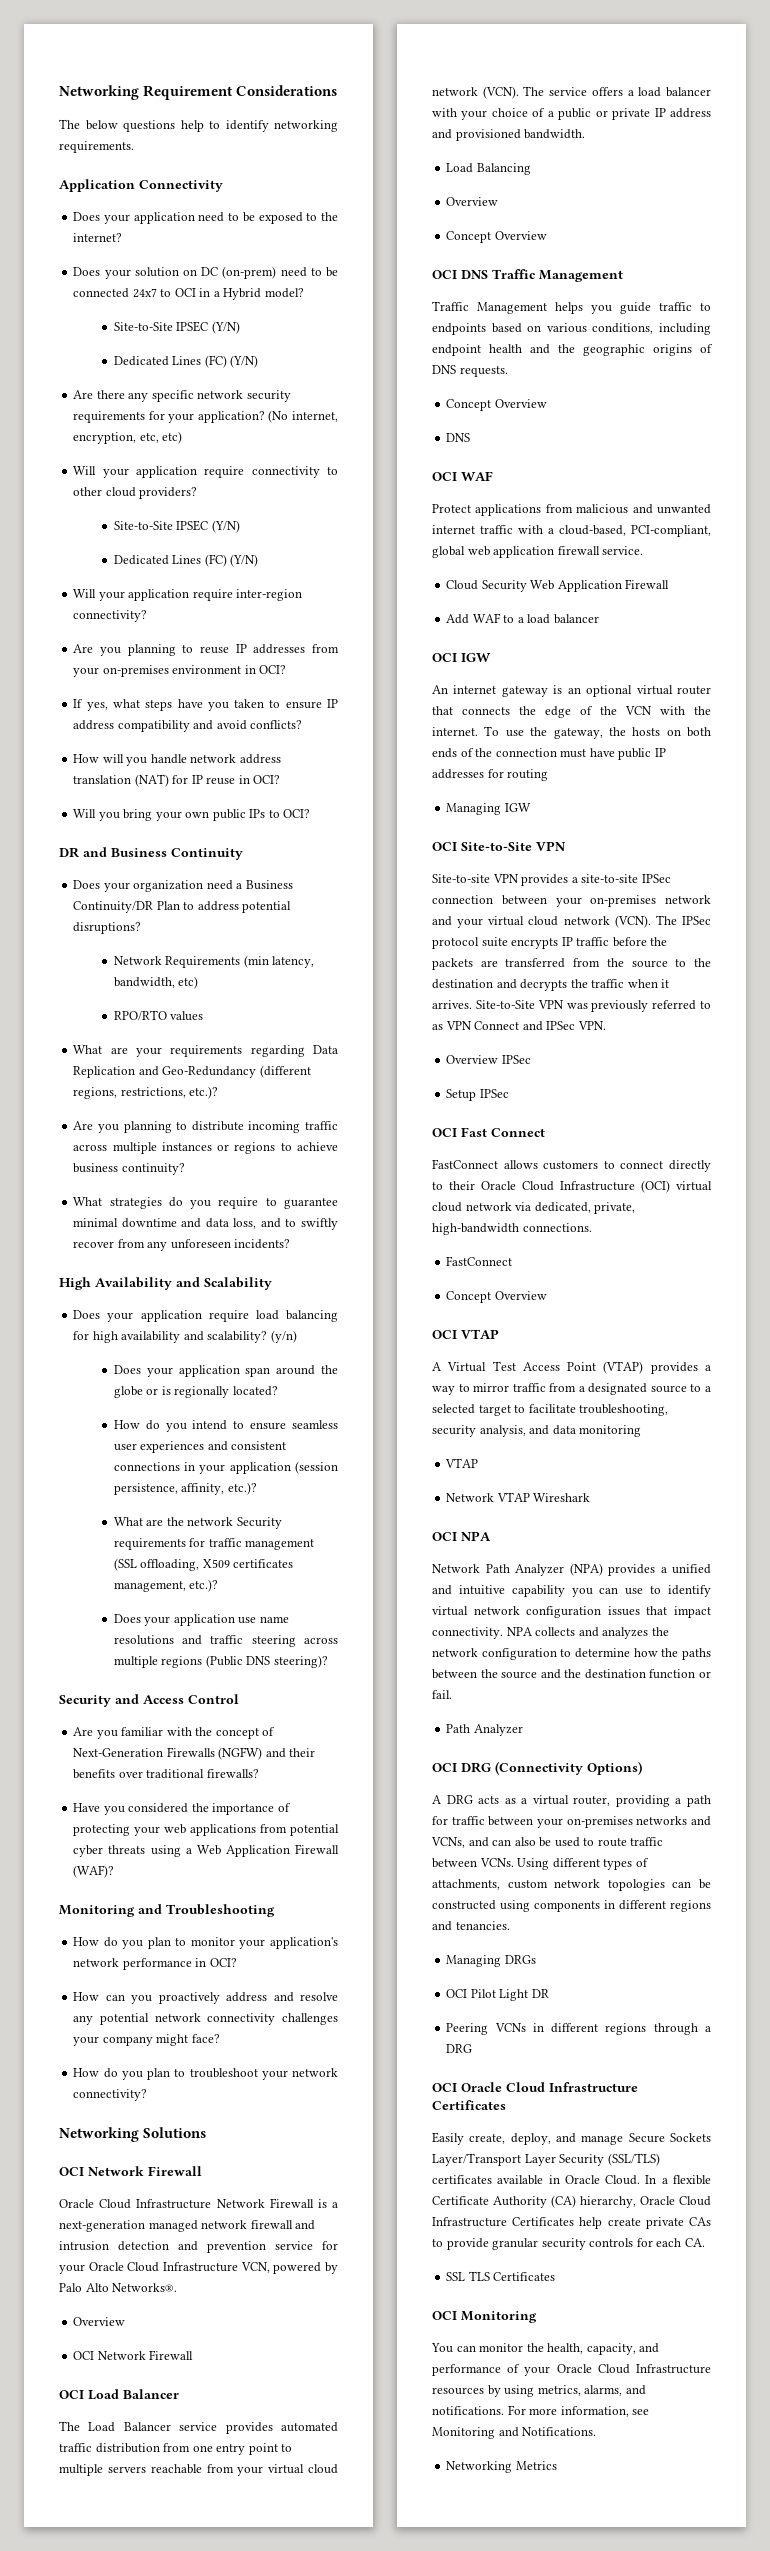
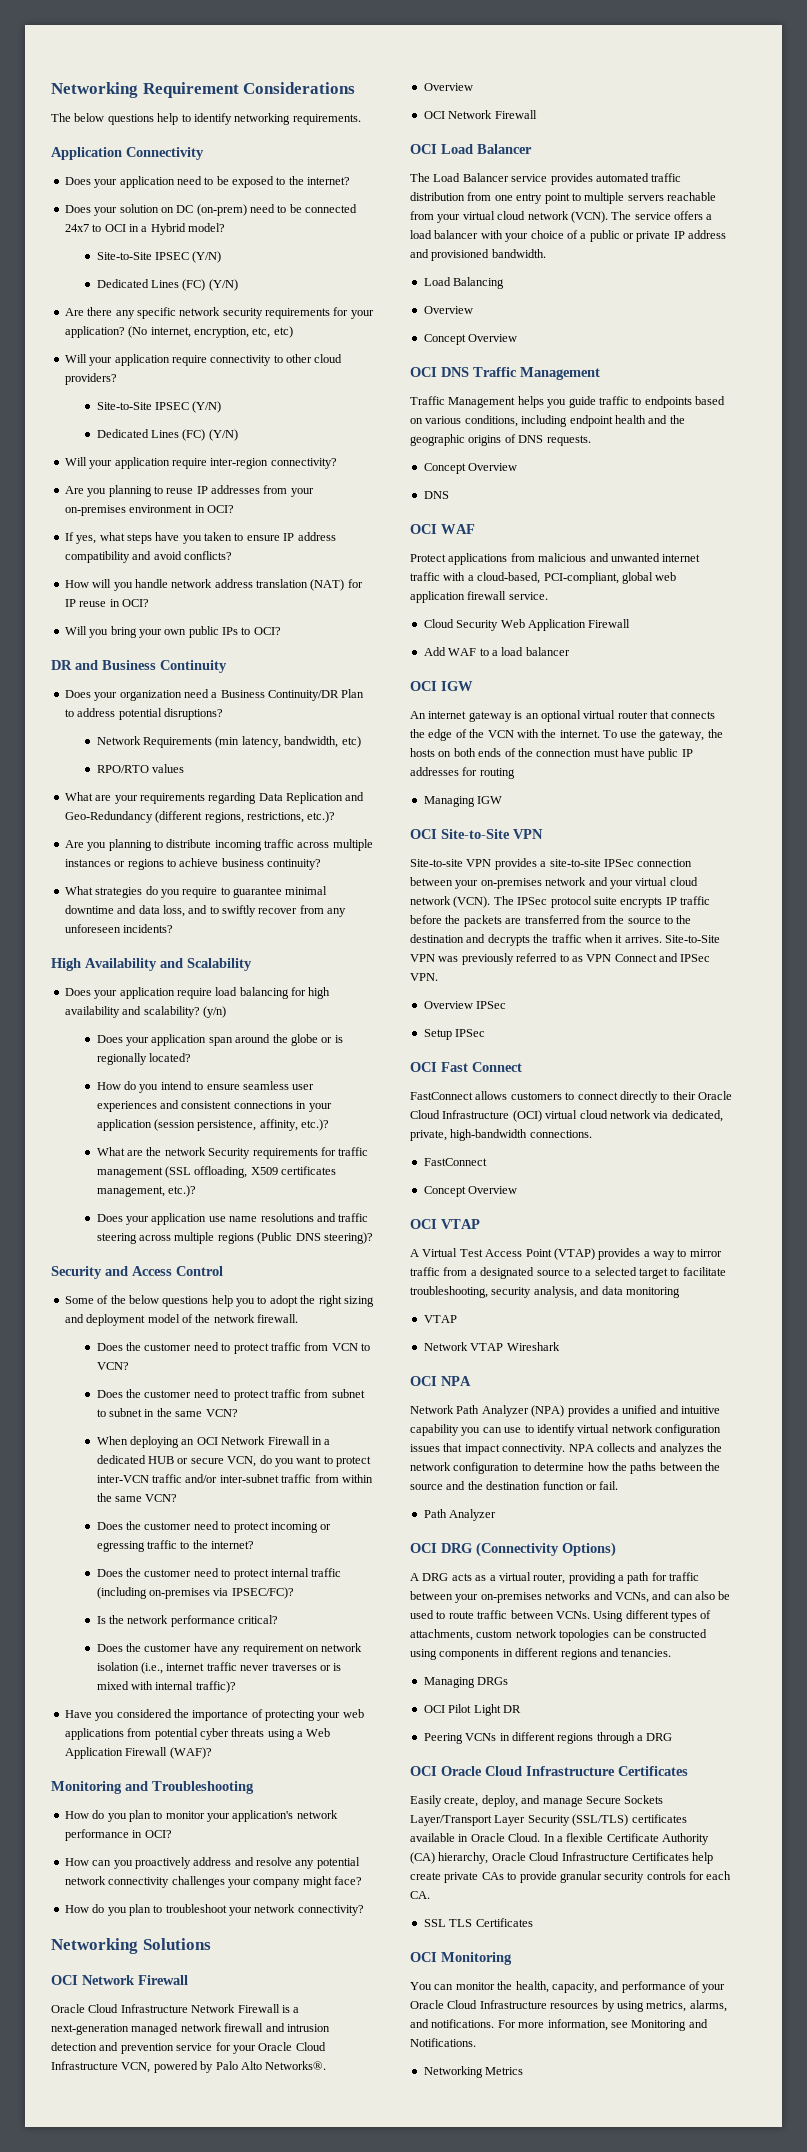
- Are you familiar with the concept of Next-Generation Firewalls (NGFW) and their benefits over traditional firewalls?
+ Some of the below questions help you to adopt the right sizing and deployment model of the network firewall.
+ Does the customer need to protect traffic from VCN to VCN?
+ Does the customer need to protect traffic from subnet to subnet in the same VCN?
+ When deploying an OCI Network Firewall in a dedicated HUB or secure VCN, do you want to protect inter-VCN traffic and/or inter-subnet traffic from within the same VCN?
+ Does the customer need to protect incoming or egressing traffic to the internet?
+ Does the customer need to protect internal traffic (including on-premises via IPSEC/FC)?
+ Is the network performance critical?
+ Does the customer have any requirement on network isolation (i.e., internet traffic never traverses or is mixed with internal traffic)?

